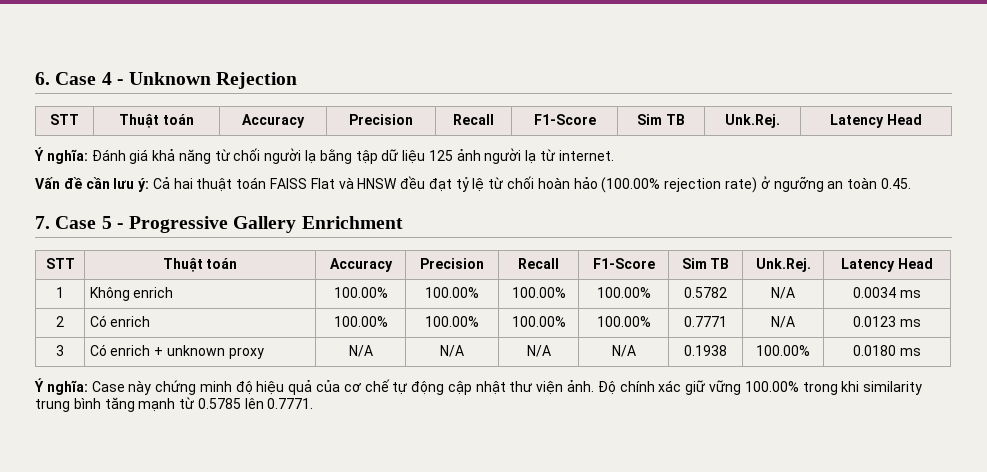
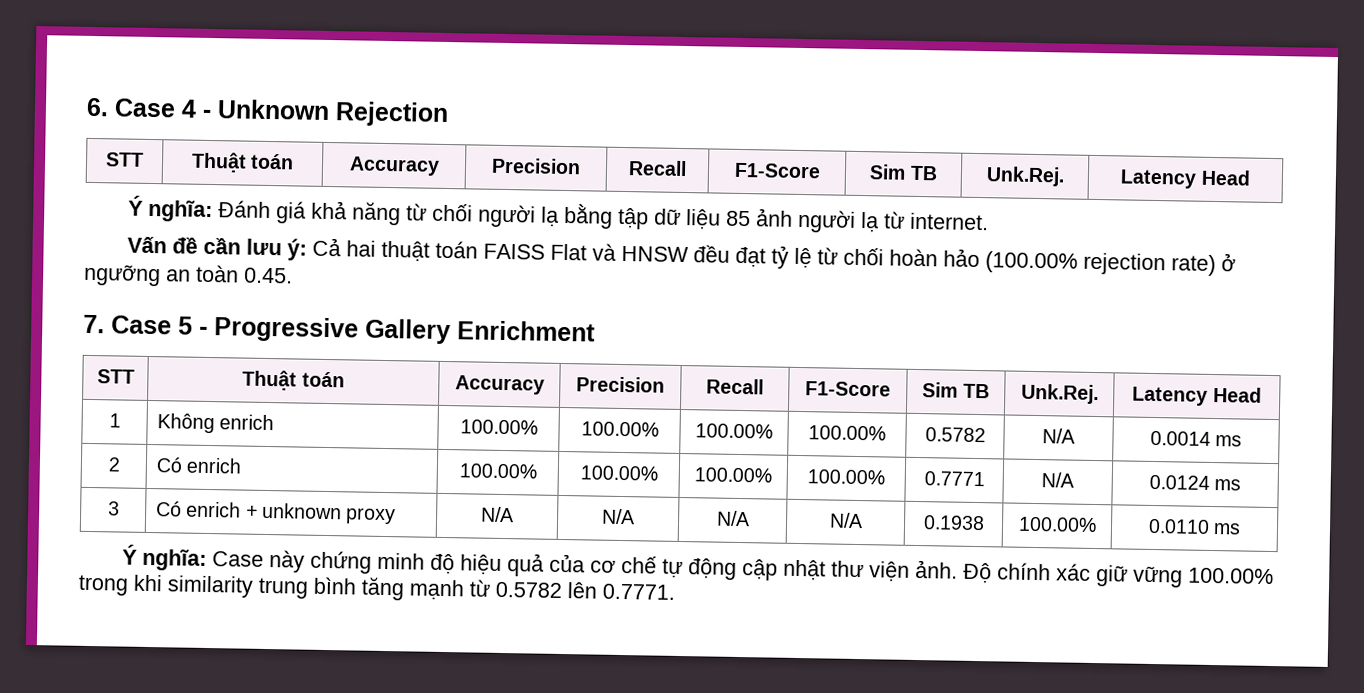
- Ý nghĩa: Đánh giá khả năng từ chối người lạ bằng tập dữ liệu 125 ảnh người lạ từ internet.
+ Ý nghĩa: Đánh giá khả năng từ chối người lạ bằng tập dữ liệu 85 ảnh người lạ từ internet.
- 1 | Không enrich | 100.00% | 100.00% | 100.00% | 100.00% | 0.5782 | N/A | 0.0034 ms
+ 1 | Không enrich | 100.00% | 100.00% | 100.00% | 100.00% | 0.5782 | N/A | 0.0014 ms
- 2 | Có enrich | 100.00% | 100.00% | 100.00% | 100.00% | 0.7771 | N/A | 0.0123 ms
+ 2 | Có enrich | 100.00% | 100.00% | 100.00% | 100.00% | 0.7771 | N/A | 0.0124 ms
- 3 | Có enrich + unknown proxy | N/A | N/A | N/A | N/A | 0.1938 | 100.00% | 0.0180 ms
+ 3 | Có enrich + unknown proxy | N/A | N/A | N/A | N/A | 0.1938 | 100.00% | 0.0110 ms
- Độ chính xác giữ vững 100.00% trong khi similarity trung bình tăng mạnh từ 0.5785 lên 0.7771.
+ Độ chính xác giữ vững 100.00% trong khi similarity trung bình tăng mạnh từ 0.5782 lên 0.7771.

